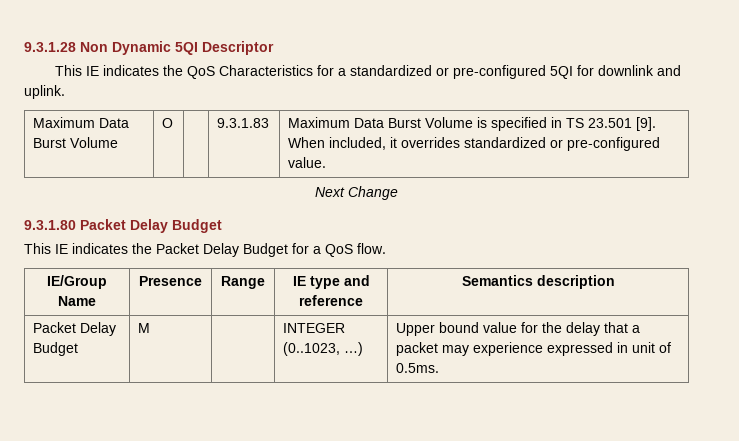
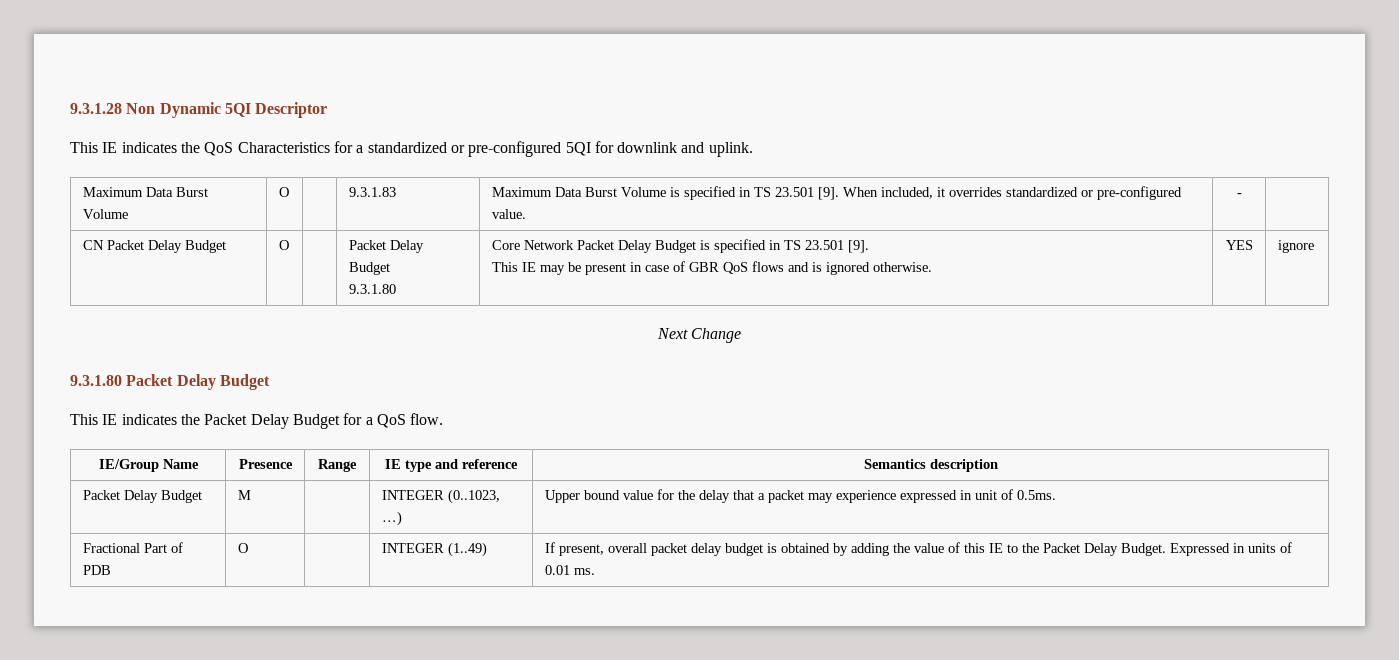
- Maximum Data Burst Volume | O | | 9.3.1.83 | Maximum Data Burst Volume is specified in TS 23.501 [9]. When included, it overrides standardized or pre-configured value.
+ Maximum Data Burst Volume | O | | 9.3.1.83 | Maximum Data Burst Volume is specified in TS 23.501 [9]. When included, it overrides standardized or pre-configured value. | - |
+ CN Packet Delay Budget | O | | Packet Delay Budget
+ 9.3.1.80 | Core Network Packet Delay Budget is specified in TS 23.501 [9].
+ This IE may be present in case of GBR QoS flows and is ignored otherwise. | YES | ignore
+ Fractional Part of PDB | O | | INTEGER (1..49) | If present, overall packet delay budget is obtained by adding the value of this IE to the Packet Delay Budget. Expressed in units of 0.01 ms.

